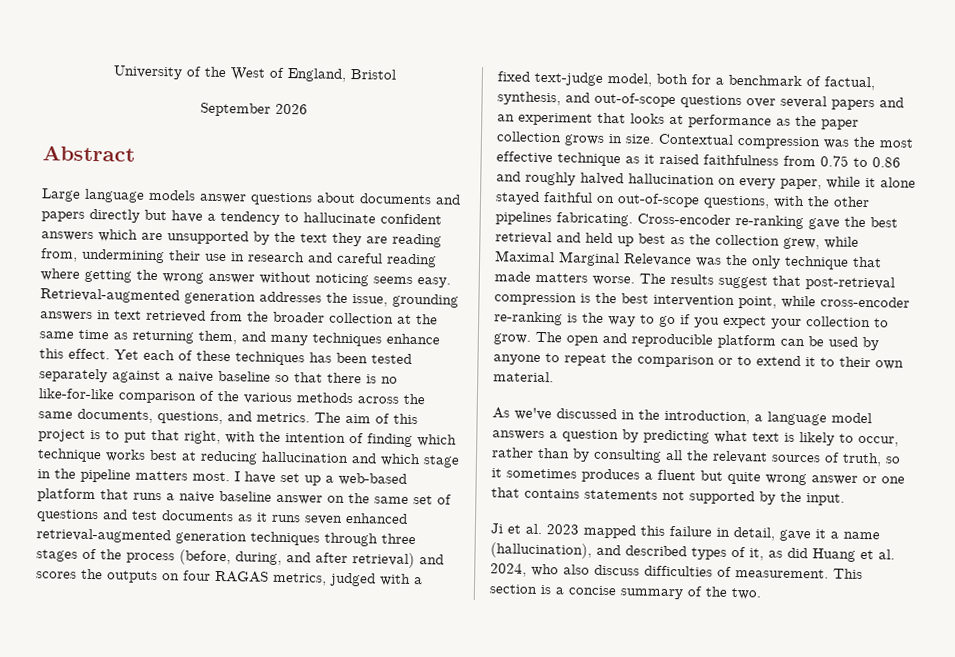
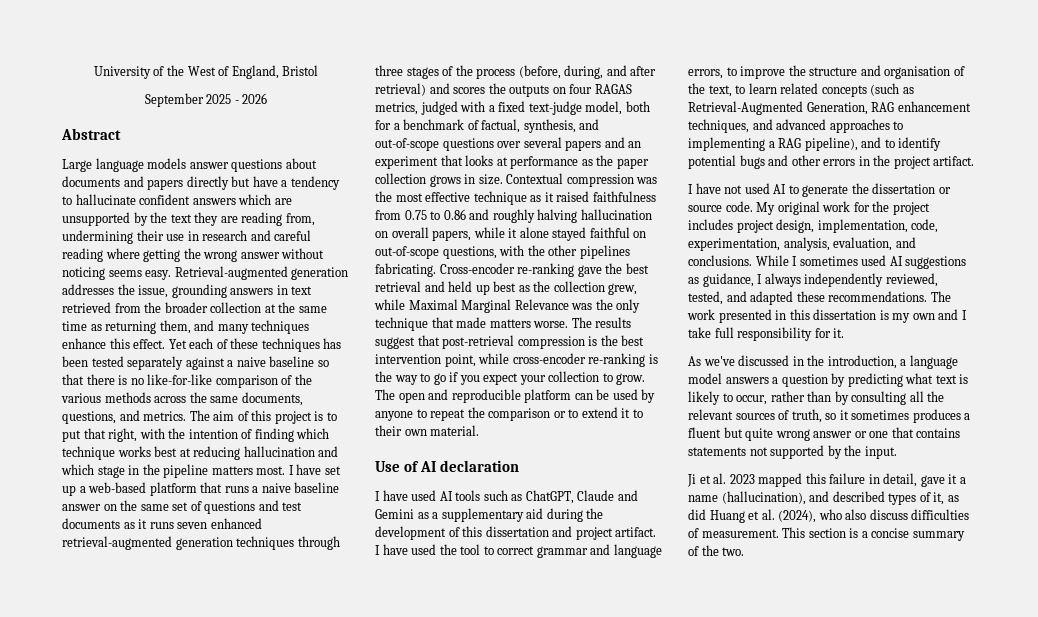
- September 2026
+ September 2025 - 2026
- Contextual compression was the most effective technique as it raised faithfulness from 0.75 to 0.86 and roughly halved hallucination on every paper, while it alone stayed faithful on out-of-scope questions, with the other pipelines fabricating.
+ Contextual compression was the most effective technique as it raised faithfulness from 0.75 to 0.86 and roughly halving hallucination on overall papers, while it alone stayed faithful on out-of-scope questions, with the other pipelines fabricating.
+ Use of AI declaration
+ I have used AI tools such as ChatGPT, Claude and Gemini as a supplementary aid during the development of this dissertation and project artifact. I have used the tool to correct grammar and language errors, to improve the structure and organisation of the text, to learn related concepts (such as Retrieval-Augmented Generation, RAG enhancement techniques, and advanced approaches to implementing a RAG pipeline), and to identify potential bugs and other errors in the project artifact.
+ I have not used AI to generate the dissertation or source code. My original work for the project includes project design, implementation, code, experimentation, analysis, evaluation, and conclusions. While I sometimes used AI suggestions as guidance, I always independently reviewed, tested, and adapted these recommendations. The work presented in this dissertation is my own and I take full responsibility for it.
- Ji et al. 2023 mapped this failure in detail, gave it a name (hallucination), and described types of it, as did Huang et al. 2024, who also discuss difficulties of measurement.
+ Ji et al. 2023 mapped this failure in detail, gave it a name (hallucination), and described types of it, as did Huang et al. (2024), who also discuss difficulties of measurement.

